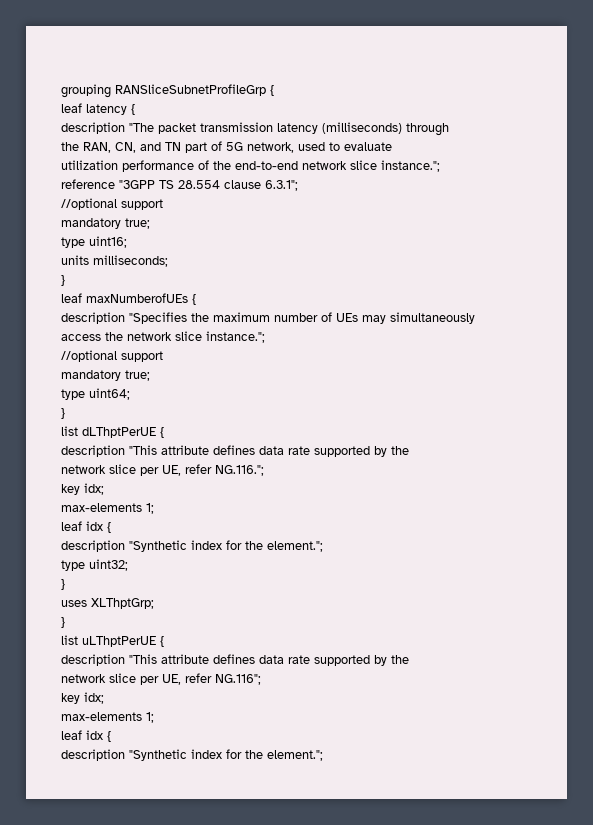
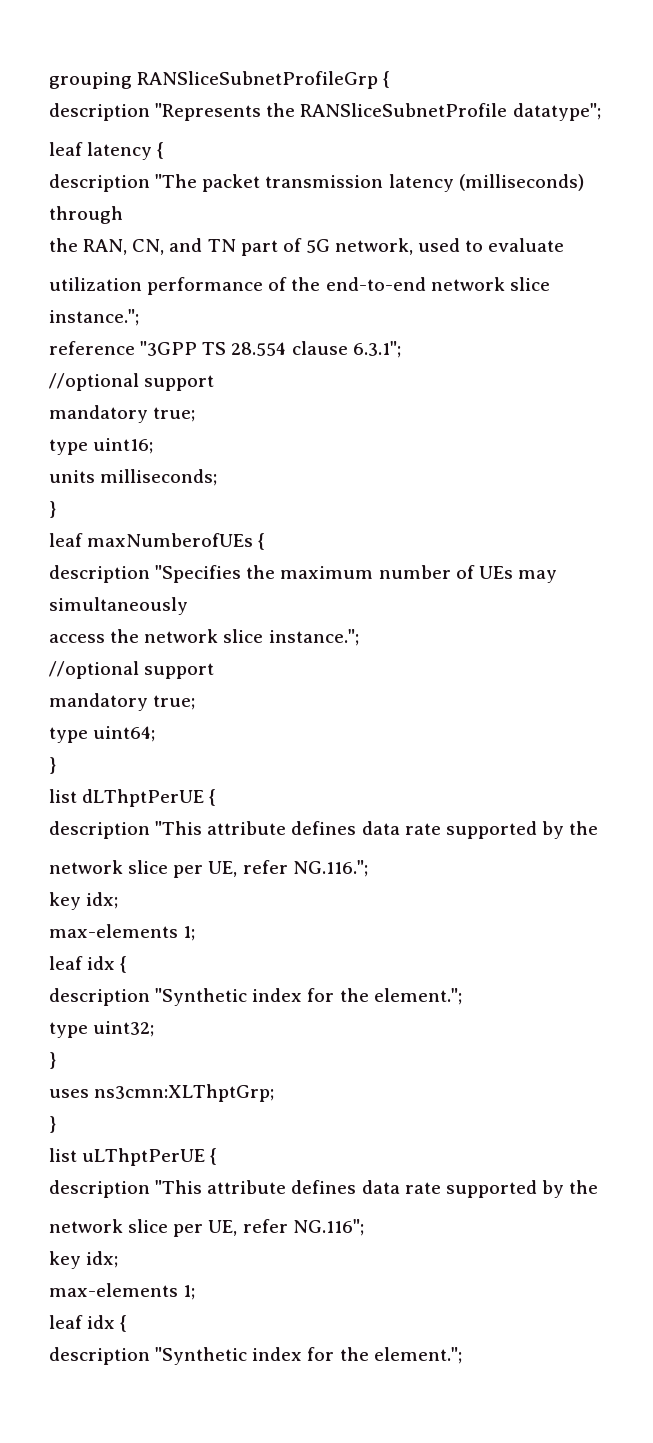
+ description "Represents the RANSliceSubnetProfile datatype";
- uses XLThptGrp;
+ uses ns3cmn:XLThptGrp;

